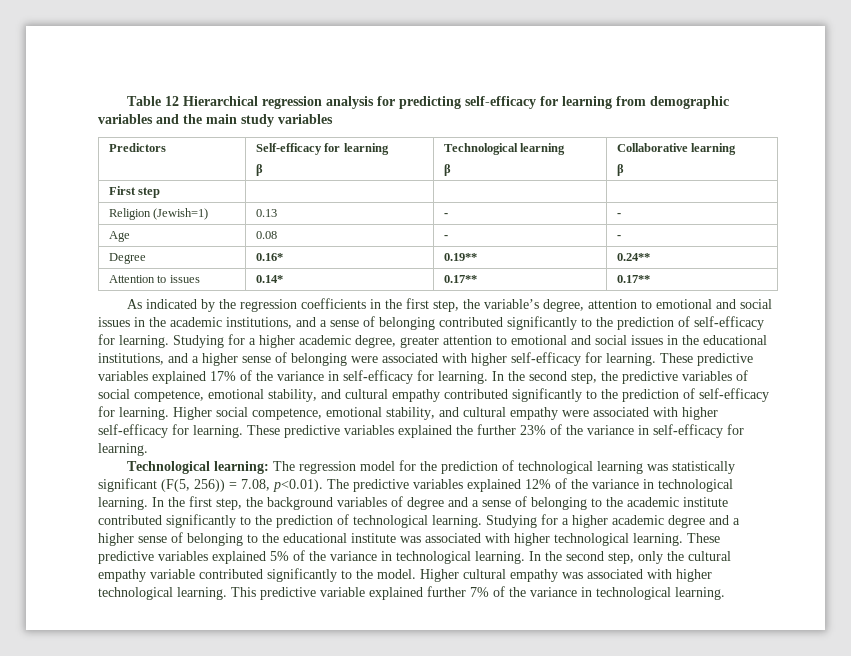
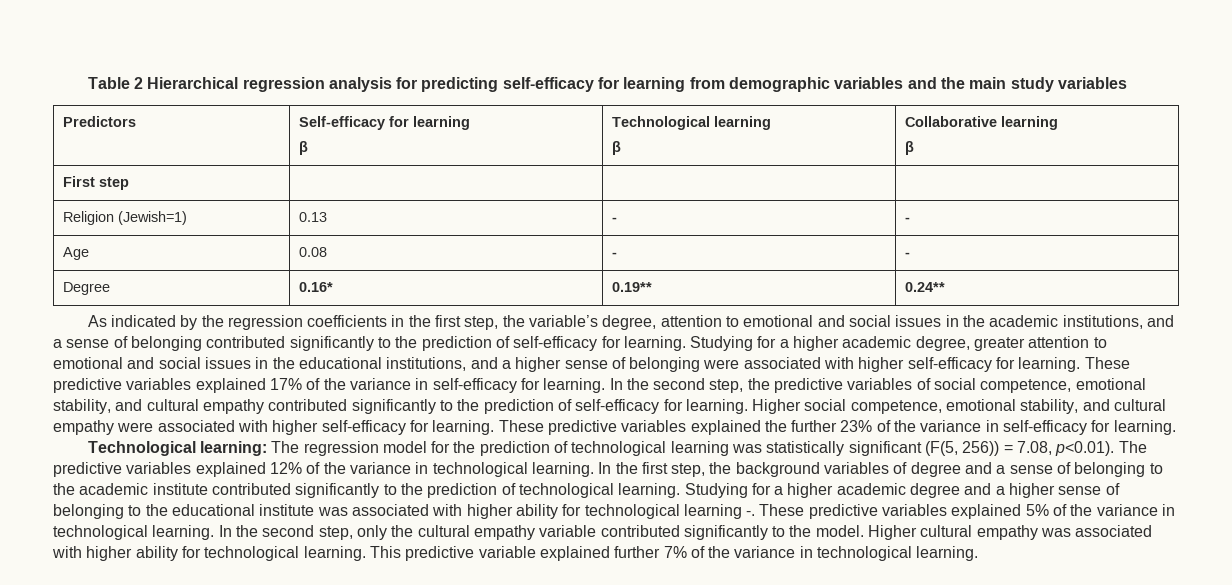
- Table 12 Hierarchical regression analysis for predicting self-efficacy for learning from demographic variables and the main study variables
+ Table 2 Hierarchical regression analysis for predicting self-efficacy for learning from demographic variables and the main study variables
- Attention to issues | 0.14* | 0.17** | 0.17**
- Studying for a higher academic degree and a higher sense of belonging to the educational institute was associated with higher technological learning.
+ Studying for a higher academic degree and a higher sense of belonging to the educational institute was associated with higher ability for technological learning -.
- Higher cultural empathy was associated with higher technological learning.
+ Higher cultural empathy was associated with higher ability for technological learning.

